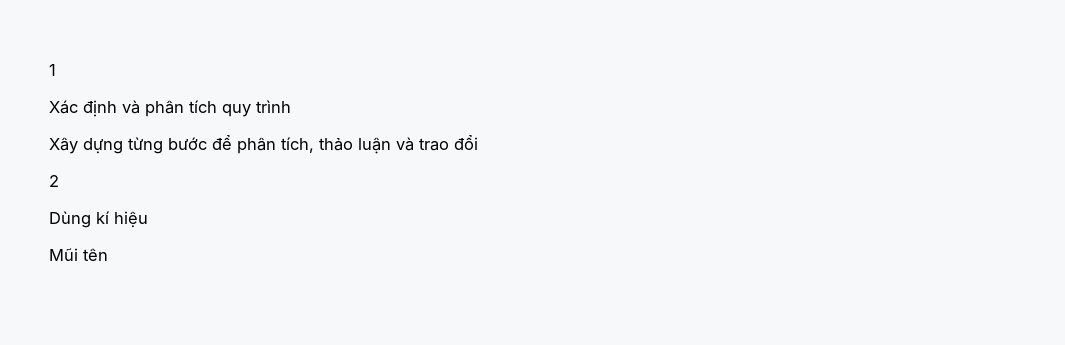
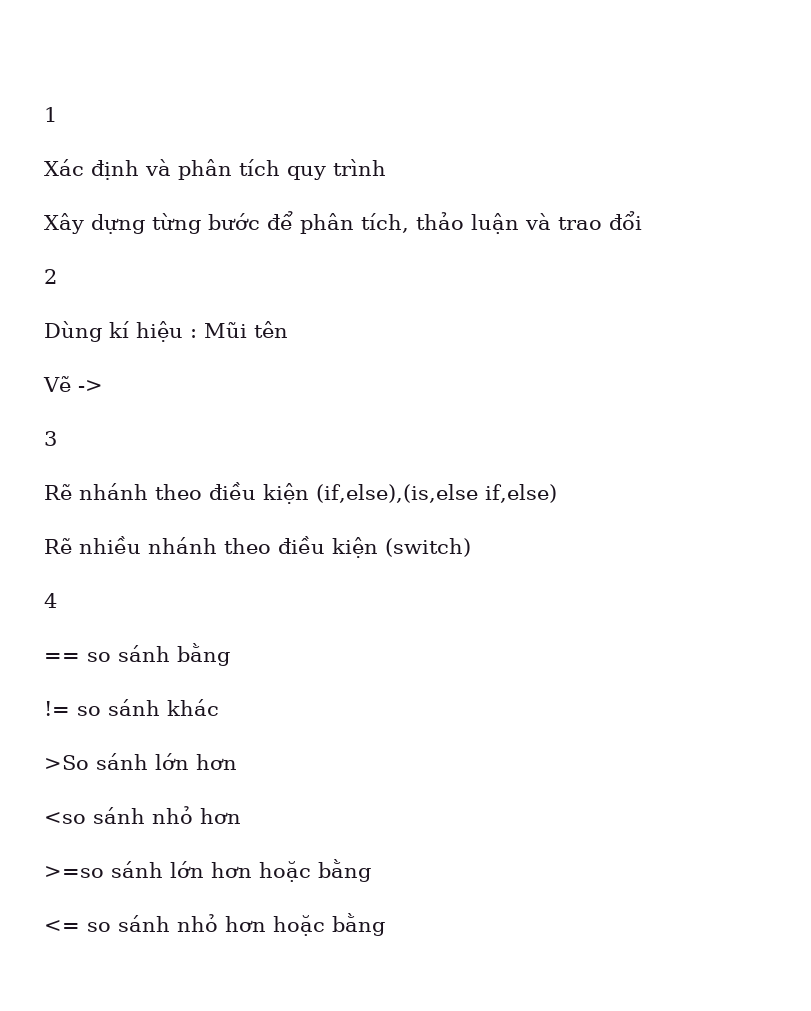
- Dùng kí hiệu
- Mũi tên
+ Dùng kí hiệu : Mũi tên
+ Vẽ ->
+ 3
+ Rẽ nhánh theo điều kiện (if,else),(is,else if,else)
+ Rẽ nhiều nhánh theo điều kiện (switch)
+ 4
+ == so sánh bằng
+ != so sánh khác
+ >So sánh lớn hơn
+ <so sánh nhỏ hơn
+ >=so sánh lớn hơn hoặc bằng
+ <= so sánh nhỏ hơn hoặc bằng

